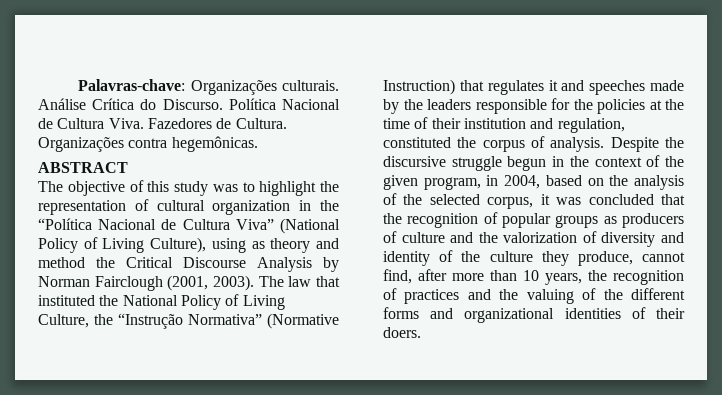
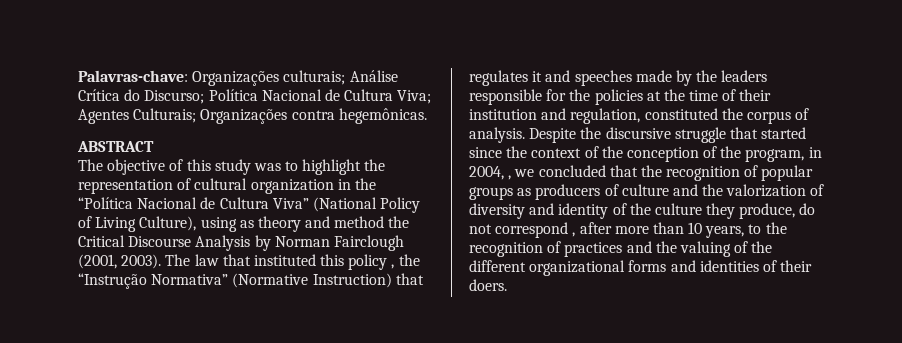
- Palavras-chave: Organizações culturais. Análise Crítica do Discurso. Política Nacional de Cultura Viva. Fazedores de Cultura. Organizações contra hegemônicas.
+ Palavras-chave: Organizações culturais; Análise Crítica do Discurso; Política Nacional de Cultura Viva; Agentes Culturais; Organizações contra hegemônicas.
- The law that instituted the National Policy of Living Culture, the “Instrução Normativa” (Normative Instruction) that regulates it and speeches made by the leaders responsible for the policies at the time of their institution and regulation, constituted the corpus of analysis.
+ The law that instituted this policy , the “Instrução Normativa” (Normative Instruction) that regulates it and speeches made by the leaders responsible for the policies at the time of their institution and regulation, constituted the corpus of analysis.
- Despite the discursive struggle begun in the context of the given program, in 2004, based on the analysis of the selected corpus, it was concluded that the recognition of popular groups as producers of culture and the valorization of diversity and identity of the culture they produce, cannot find, after more than 10 years, the recognition of practices and the valuing of the different forms and organizational identities of their doers.
+ Despite the discursive struggle that started since the context of the conception of the program, in 2004, , we concluded that the recognition of popular groups as producers of culture and the valorization of diversity and identity of the culture they produce, do not correspond , after more than 10 years, to the recognition of practices and the valuing of the different organizational forms and identities of their doers.

